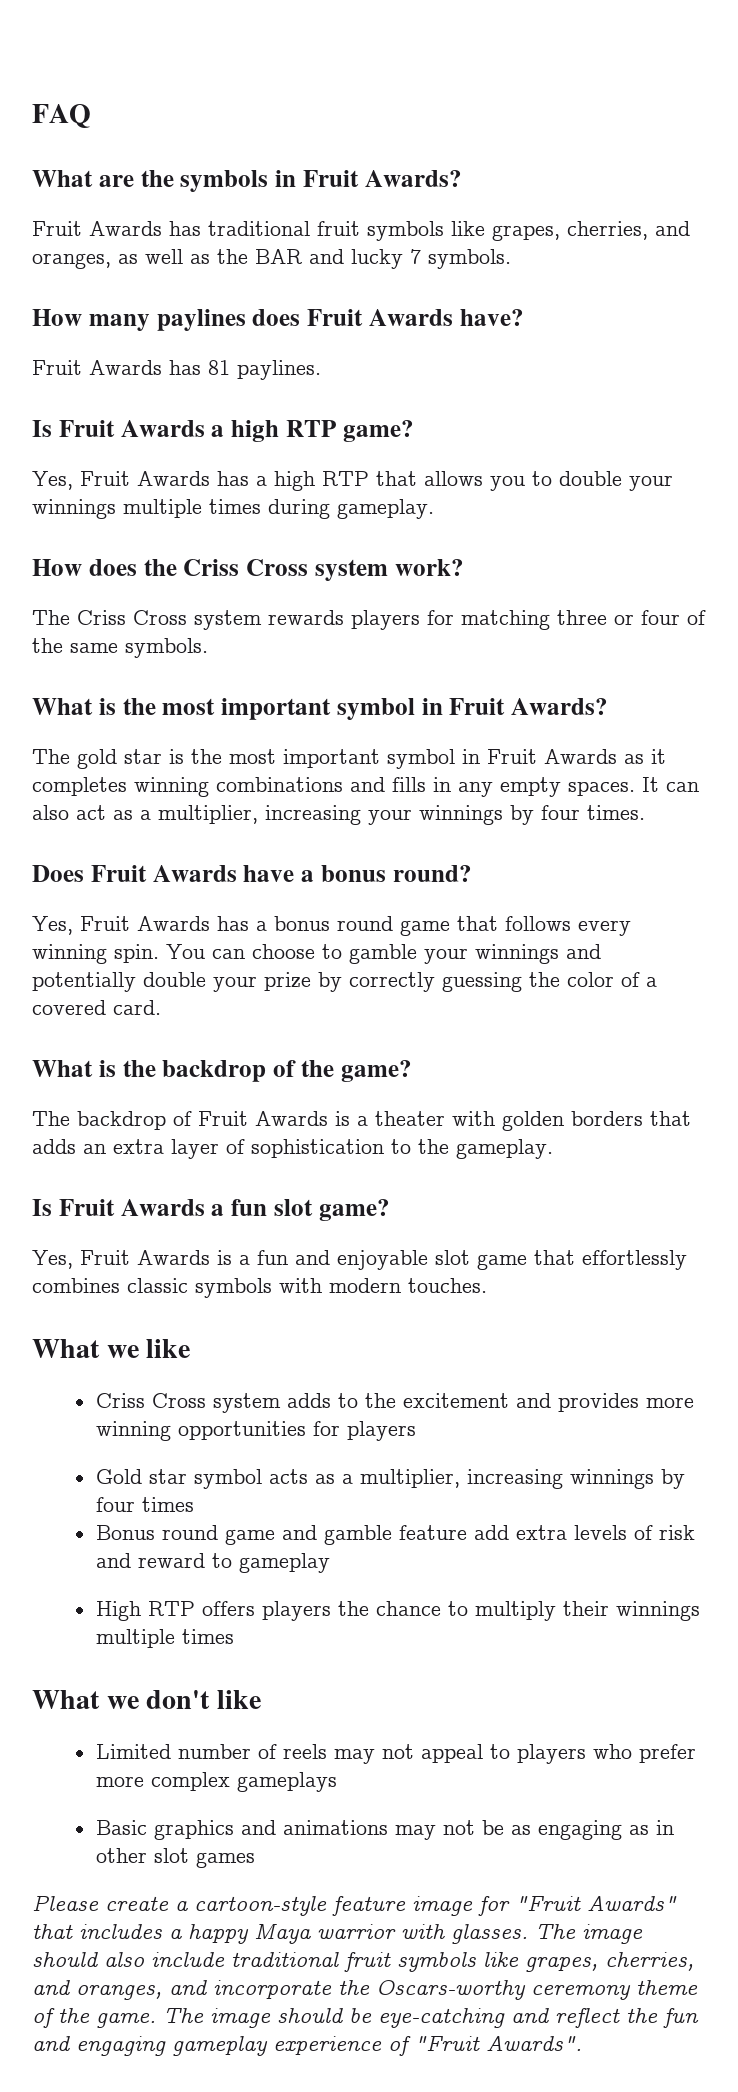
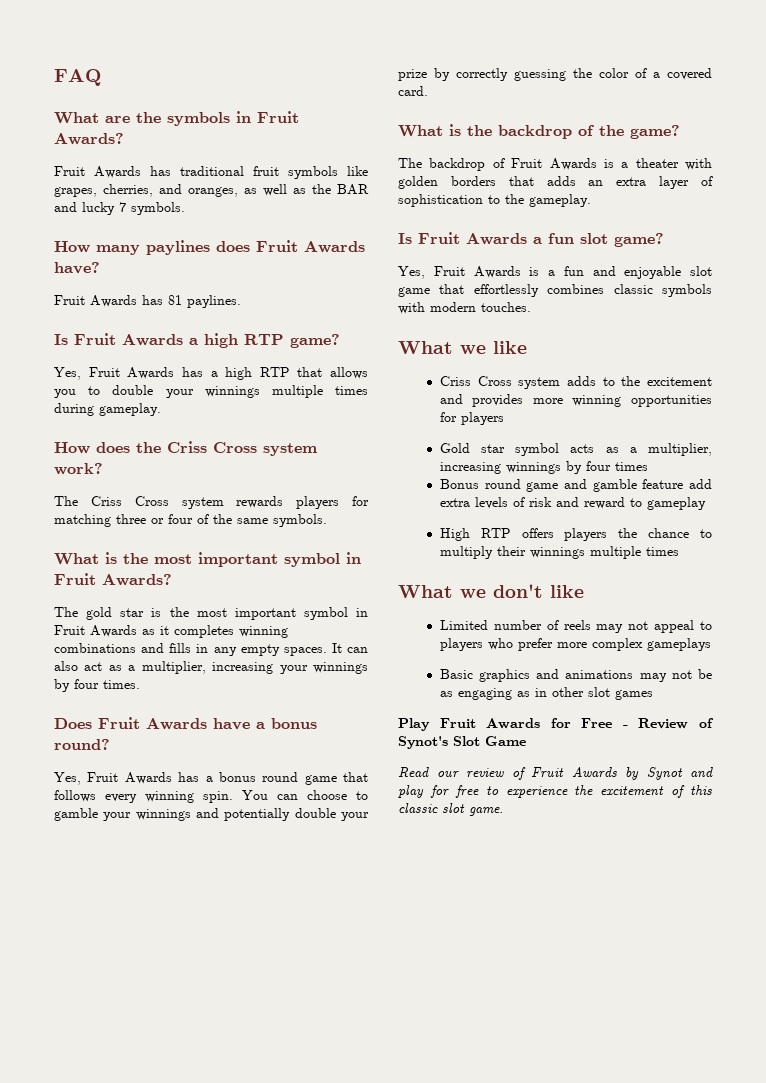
- Please create a cartoon-style feature image for "Fruit Awards" that includes a happy Maya warrior with glasses. The image should also include traditional fruit symbols like grapes, cherries, and oranges, and incorporate the Oscars-worthy ceremony theme of the game. The image should be eye-catching and reflect the fun and engaging gameplay experience of "Fruit Awards".
+ Play Fruit Awards for Free - Review of Synot's Slot Game
+ Read our review of Fruit Awards by Synot and play for free to experience the excitement of this classic slot game.

